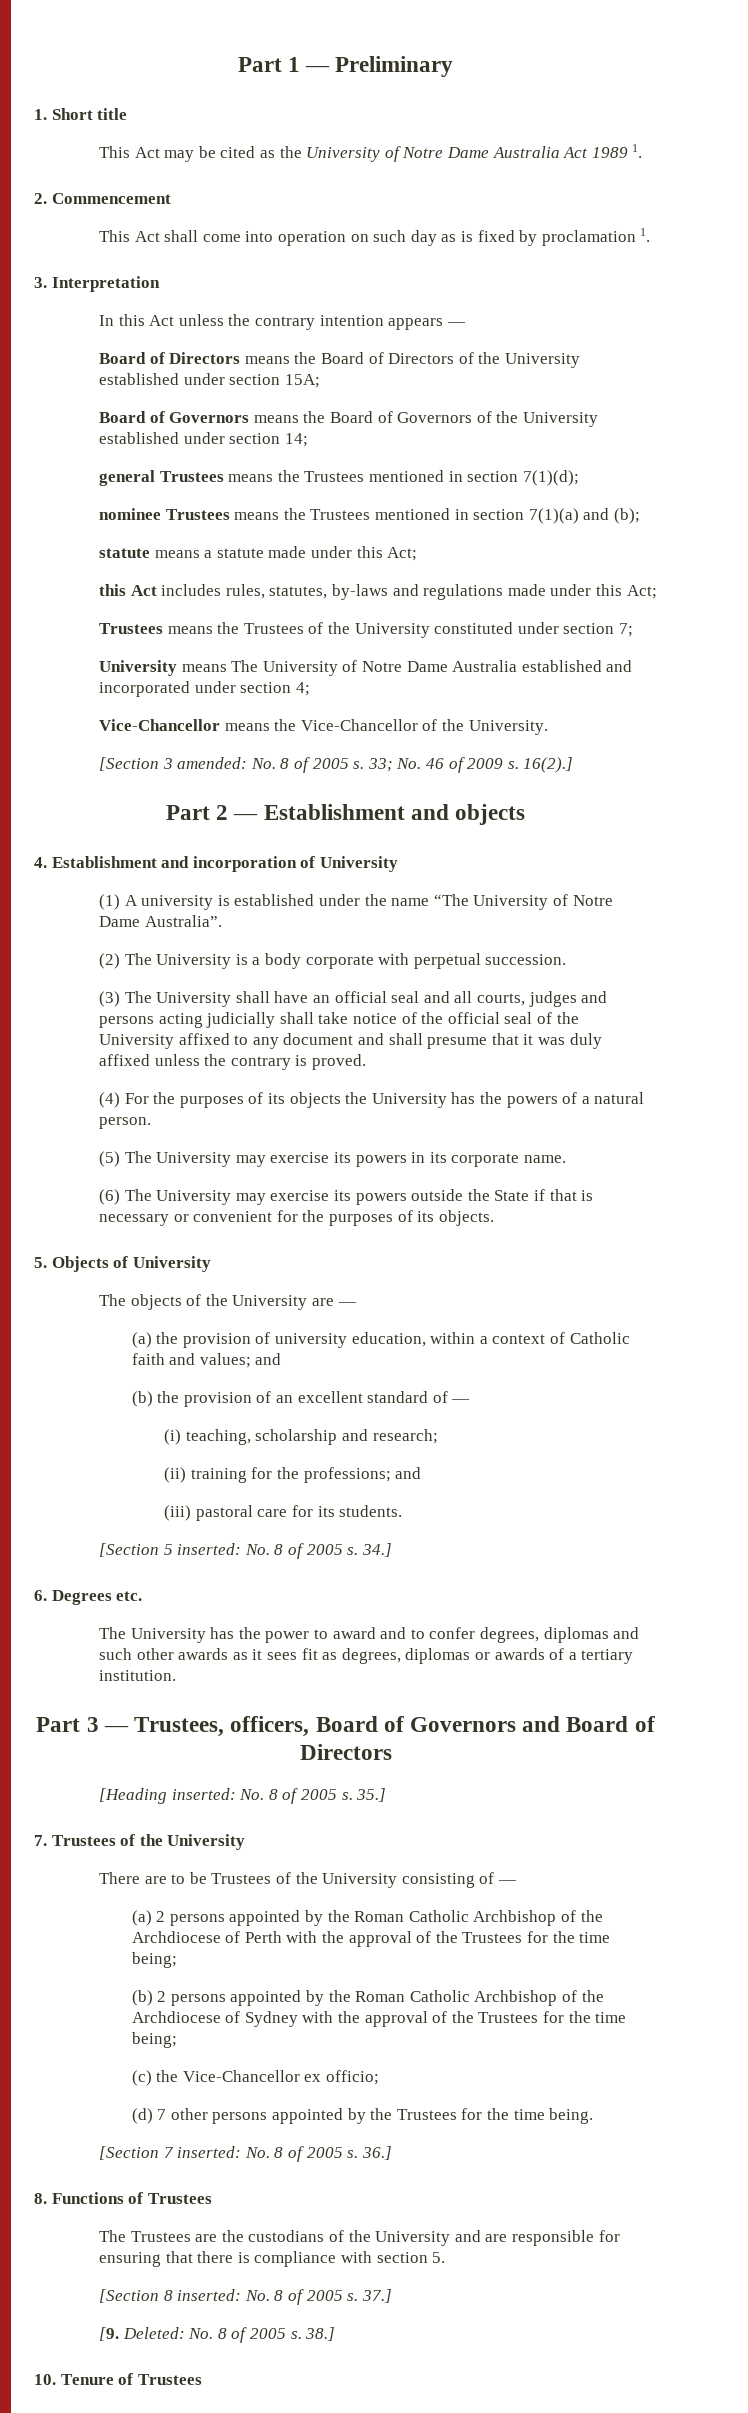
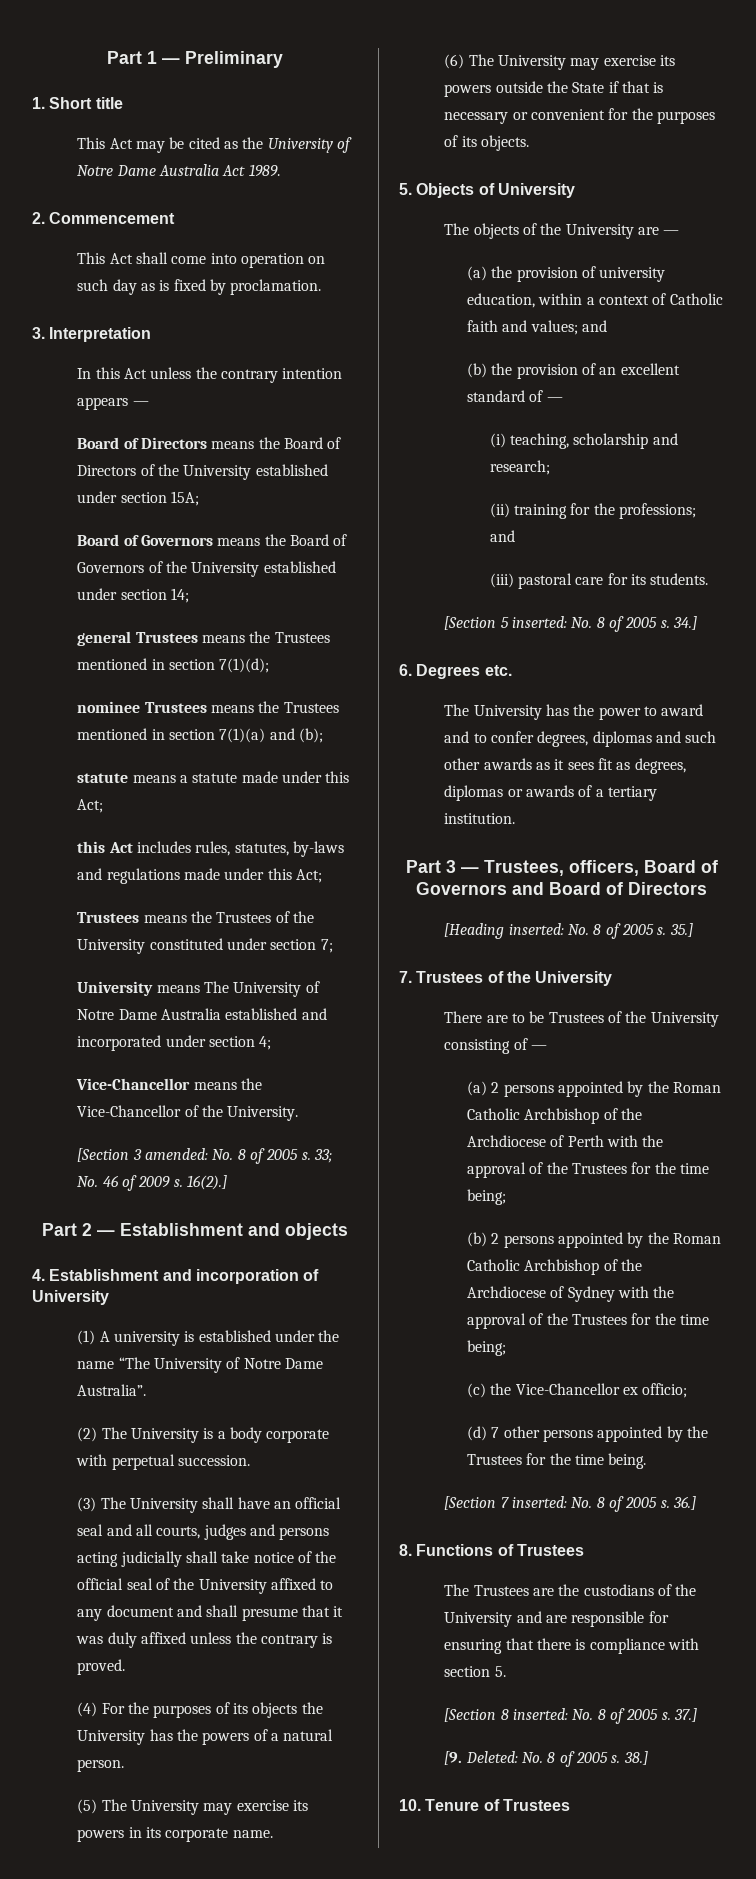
- This Act may be cited as the University of Notre Dame Australia Act 1989 1.
+ This Act may be cited as the University of Notre Dame Australia Act 1989.
- This Act shall come into operation on such day as is fixed by proclamation 1.
+ This Act shall come into operation on such day as is fixed by proclamation.

